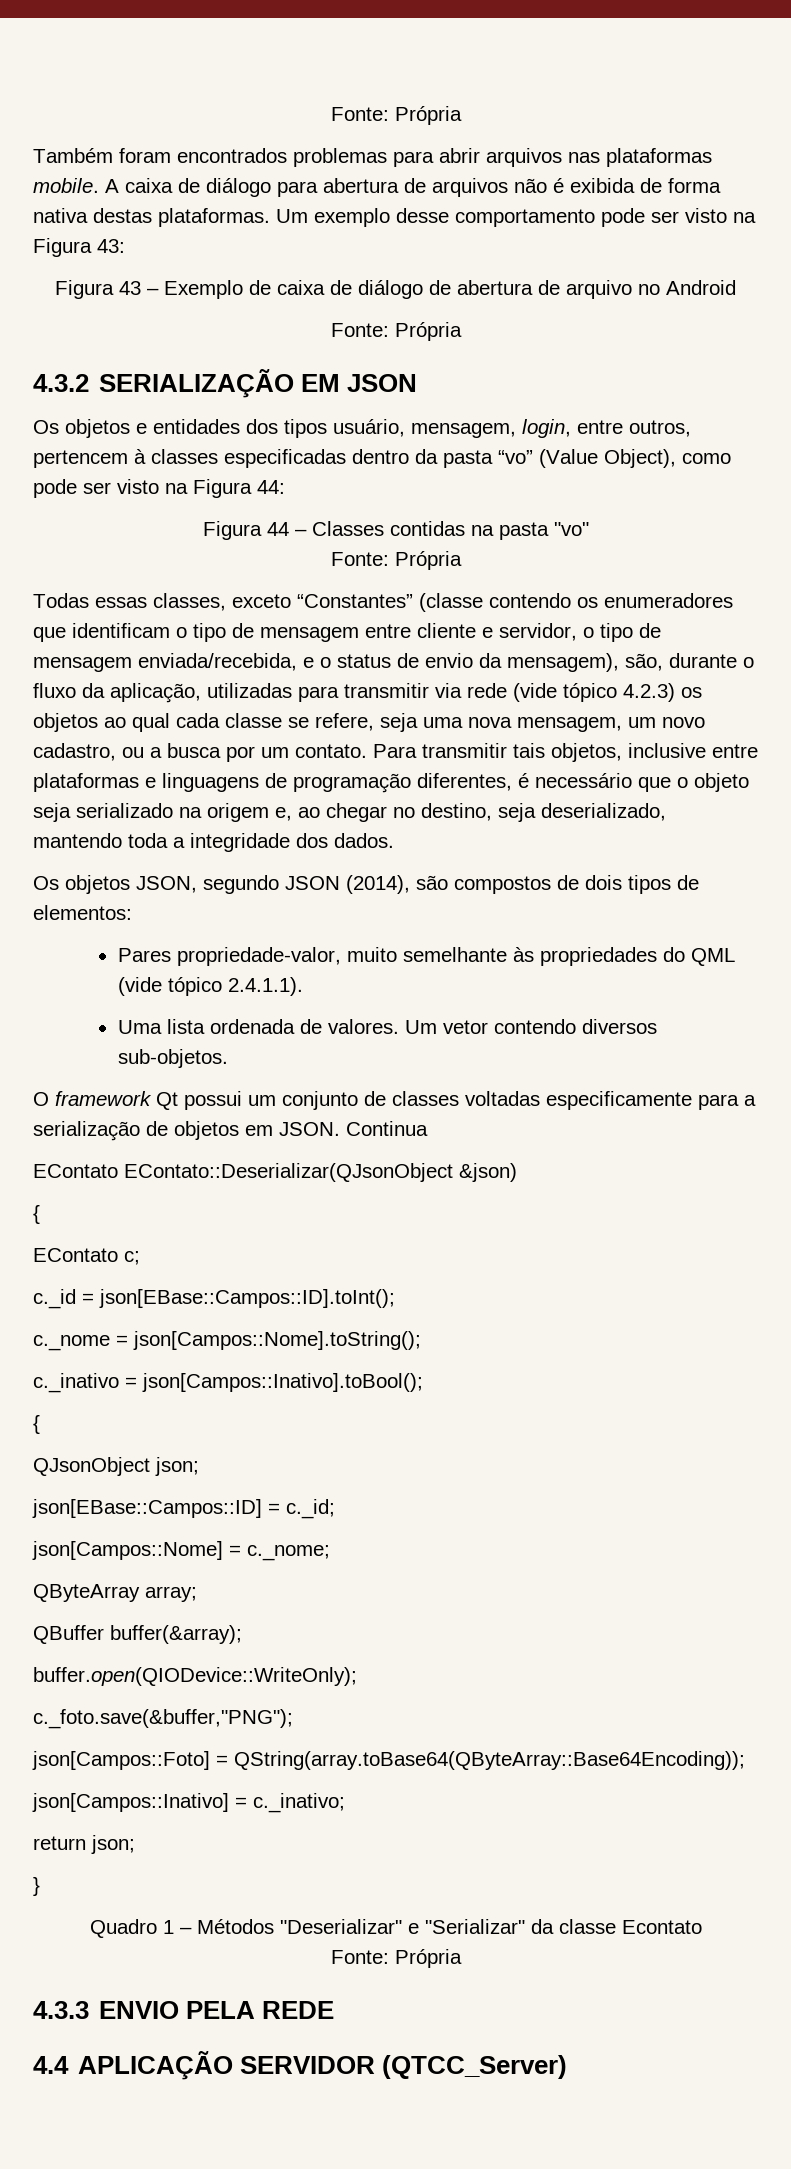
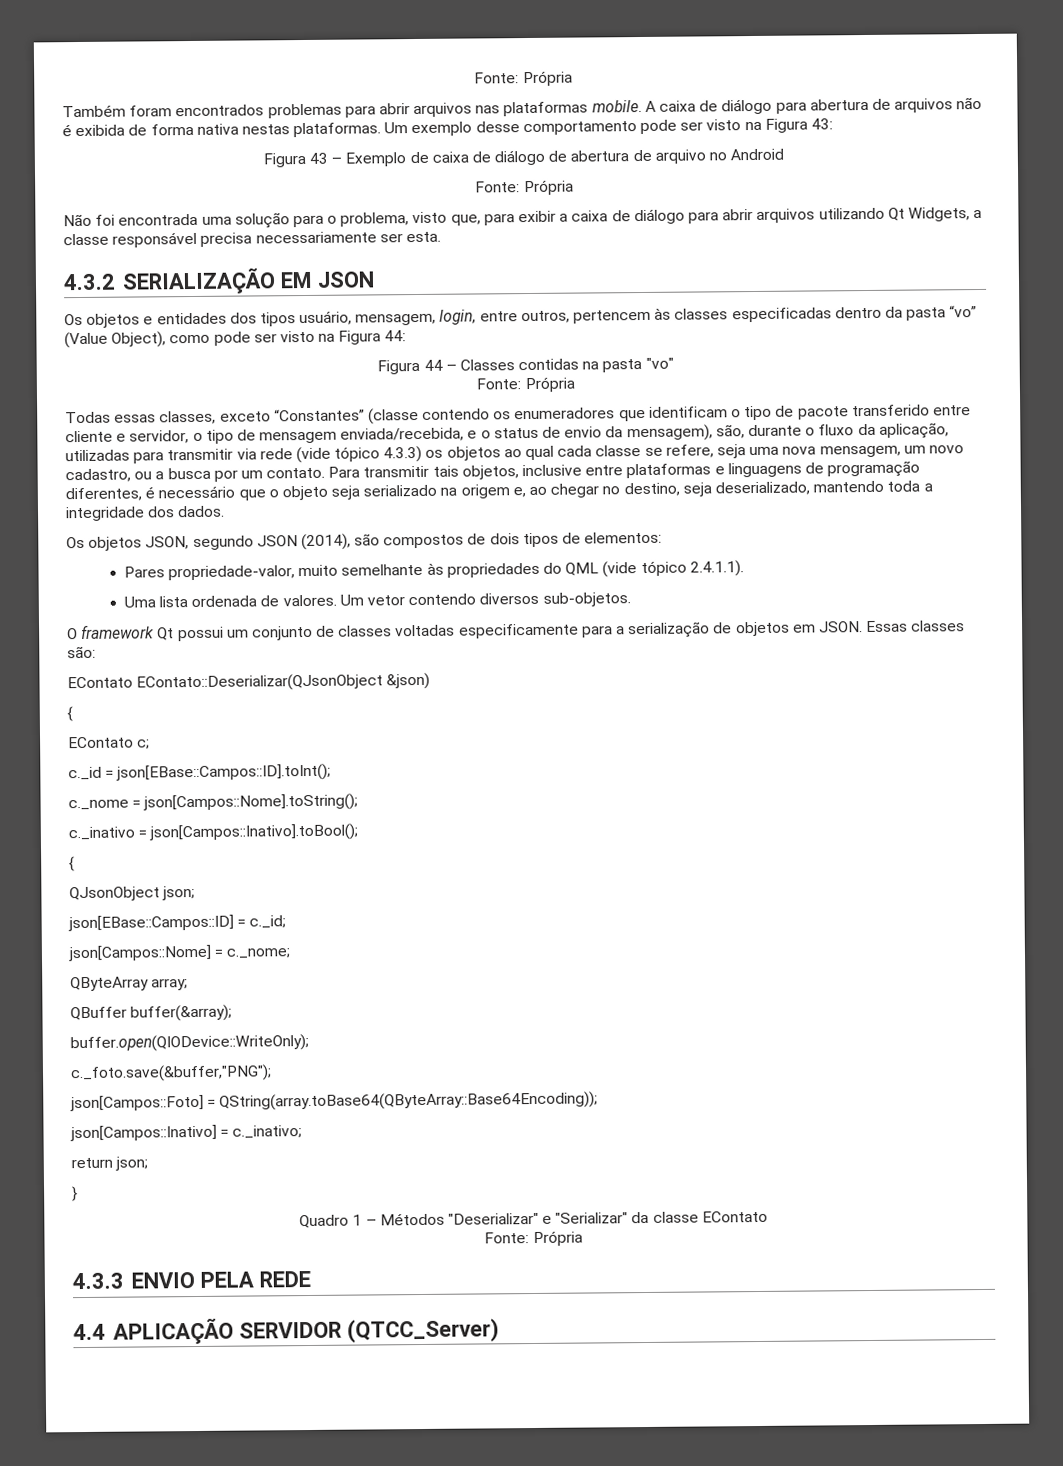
- A caixa de diálogo para abertura de arquivos não é exibida de forma nativa destas plataformas.
+ A caixa de diálogo para abertura de arquivos não é exibida de forma nativa nestas plataformas.
+ Não foi encontrada uma solução para o problema, visto que, para exibir a caixa de diálogo para abrir arquivos utilizando Qt Widgets, a classe responsável precisa necessariamente ser esta.
- Os objetos e entidades dos tipos usuário, mensagem, login, entre outros, pertencem à classes especificadas dentro da pasta “vo” (Value Object), como pode ser visto na Figura 44:
+ Os objetos e entidades dos tipos usuário, mensagem, login, entre outros, pertencem às classes especificadas dentro da pasta “vo” (Value Object), como pode ser visto na Figura 44:
- Todas essas classes, exceto “Constantes” (classe contendo os enumeradores que identificam o tipo de mensagem entre cliente e servidor, o tipo de mensagem enviada/recebida, e o status de envio da mensagem), são, durante o fluxo da aplicação, utilizadas para transmitir via rede (vide tópico 4.2.3) os objetos ao qual cada classe se refere, seja uma nova mensagem, um novo cadastro, ou a busca por um contato.
+ Todas essas classes, exceto “Constantes” (classe contendo os enumeradores que identificam o tipo de pacote transferido entre cliente e servidor, o tipo de mensagem enviada/recebida, e o status de envio da mensagem), são, durante o fluxo da aplicação, utilizadas para transmitir via rede (vide tópico 4.3.3) os objetos ao qual cada classe se refere, seja uma nova mensagem, um novo cadastro, ou a busca por um contato.
- Continua
+ Essas classes são:
- Quadro 1 – Métodos "Deserializar" e "Serializar" da classe Econtato
+ Quadro 1 – Métodos "Deserializar" e "Serializar" da classe EContato

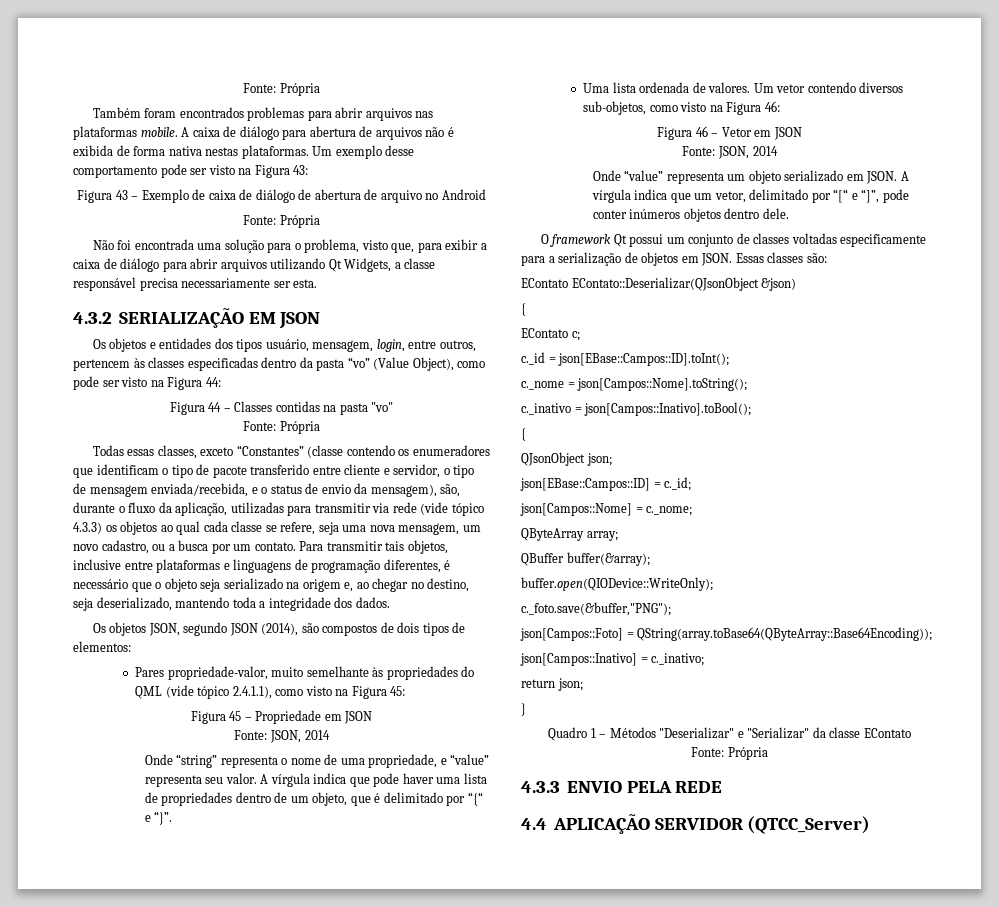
- Pares propriedade-valor, muito semelhante às propriedades do QML (vide tópico 2.4.1.1).
+ Pares propriedade-valor, muito semelhante às propriedades do QML (vide tópico 2.4.1.1), como visto na Figura 45:
+ Figura 45 – Propriedade em JSON
+ Fonte: JSON, 2014
+ Onde “string” representa o nome de uma propriedade, e “value” representa seu valor. A vírgula indica que pode haver uma lista de propriedades dentro de um objeto, que é delimitado por “{“ e “}”.
- Um vetor contendo diversos sub-objetos.
+ Um vetor contendo diversos sub-objetos, como visto na Figura 46:
+ Figura 46 – Vetor em JSON
+ Fonte: JSON, 2014
+ Onde “value” representa um objeto serializado em JSON. A vírgula indica que um vetor, delimitado por “[“ e “]”, pode conter inúmeros objetos dentro dele.

